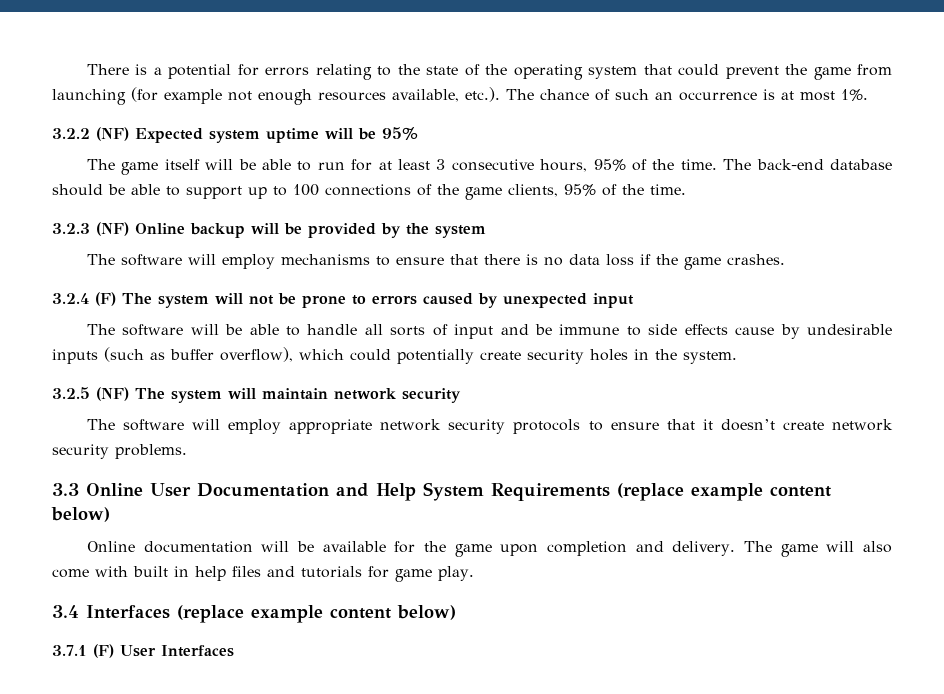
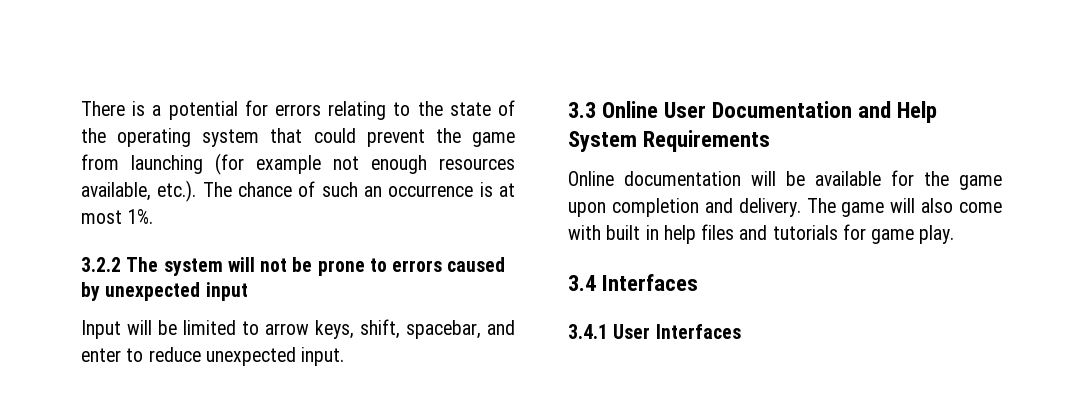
- 3.2.2 (NF) Expected system uptime will be 95%
- The game itself will be able to run for at least 3 consecutive hours, 95% of the time. The back-end database should be able to support up to 100 connections of the game clients, 95% of the time.
- 3.2.3 (NF) Online backup will be provided by the system
- The software will employ mechanisms to ensure that there is no data loss if the game crashes.
- 3.2.4 (F) The system will not be prone to errors caused by unexpected input
+ 3.2.2 The system will not be prone to errors caused by unexpected input
- The software will be able to handle all sorts of input and be immune to side effects cause by undesirable inputs (such as buffer overflow), which could potentially create security holes in the system.
- 3.2.5 (NF) The system will maintain network security
- The software will employ appropriate network security protocols to ensure that it doesn’t create network security problems.
+ Input will be limited to arrow keys, shift, spacebar, and enter to reduce unexpected input.
- 3.3 Online User Documentation and Help System Requirements (replace example content below)
+ 3.3 Online User Documentation and Help System Requirements
- 3.4 Interfaces (replace example content below)
- 3.7.1 (F) User Interfaces
+ 3.4 Interfaces
+ 3.4.1 User Interfaces

